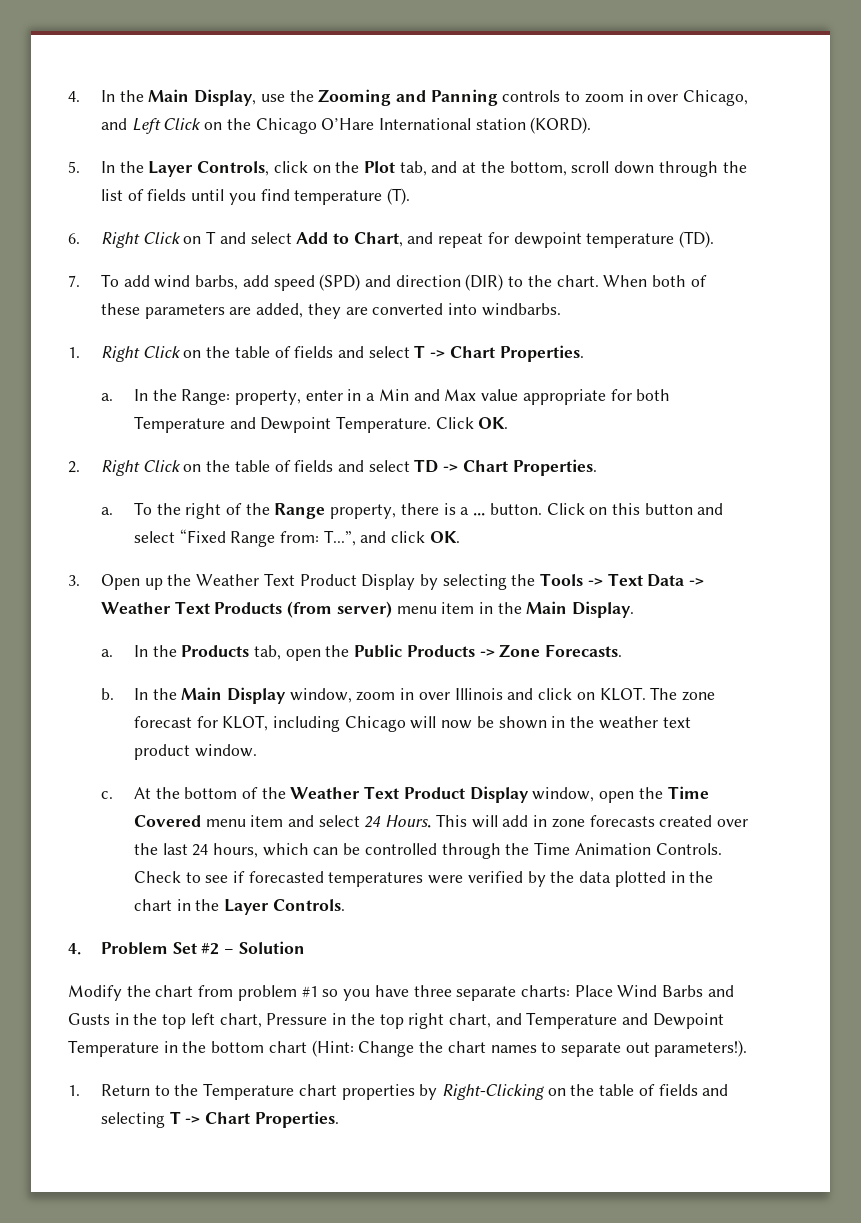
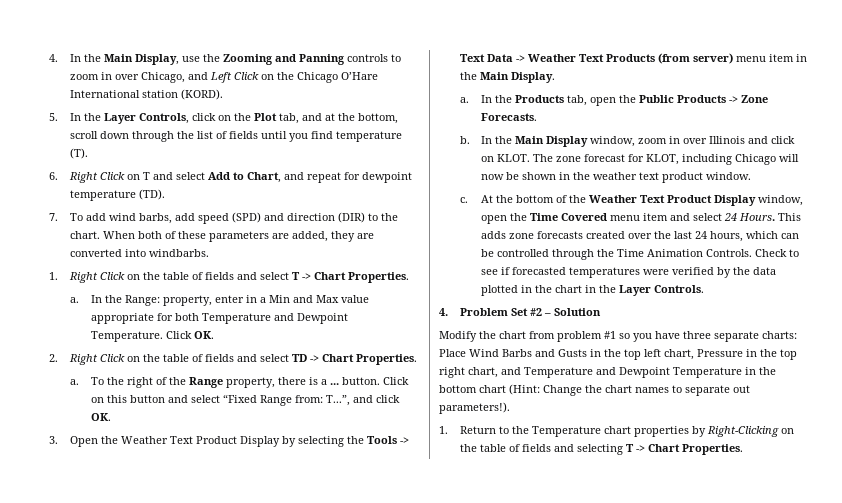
- 3. Open up the Weather Text Product Display by selecting the Tools -> Text Data -> Weather Text Products (from server) menu item in the Main Display.
+ 3. Open the Weather Text Product Display by selecting the Tools -> Text Data -> Weather Text Products (from server) menu item in the Main Display.
- This will add in zone forecasts created over the last 24 hours, which can be controlled through the Time Animation Controls.
+ This adds zone forecasts created over the last 24 hours, which can be controlled through the Time Animation Controls.

